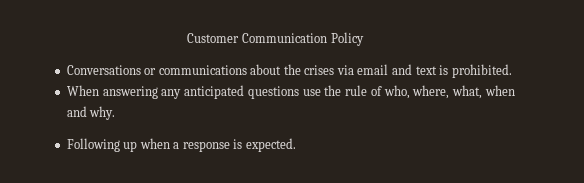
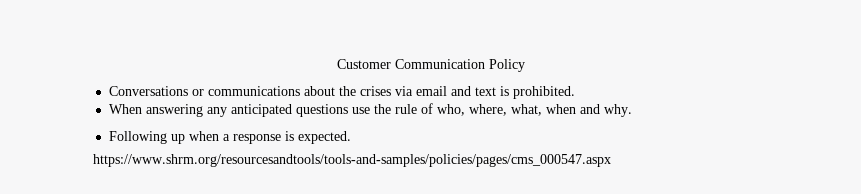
+ https://www.shrm.org/resourcesandtools/tools-and-samples/policies/pages/cms_000547.aspx

